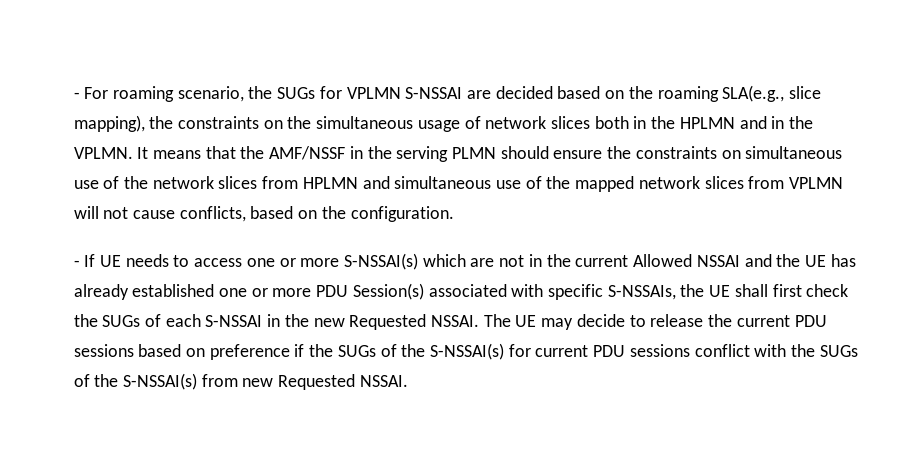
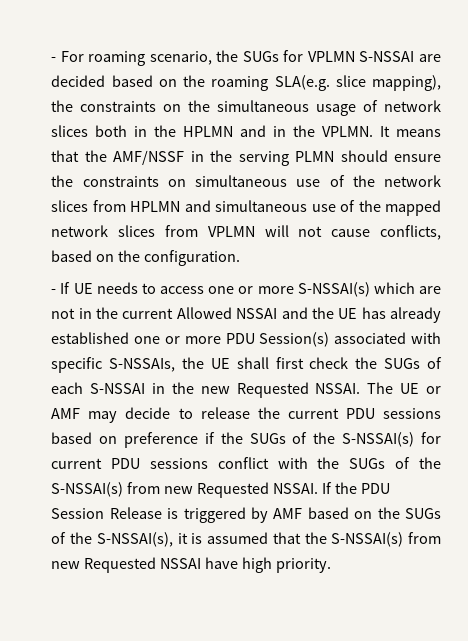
- - For roaming scenario, the SUGs for VPLMN S-NSSAI are decided based on the roaming SLA(e.g., slice mapping), the constraints on the simultaneous usage of network slices both in the HPLMN and in the VPLMN.
+ - For roaming scenario, the SUGs for VPLMN S-NSSAI are decided based on the roaming SLA(e.g. slice mapping), the constraints on the simultaneous usage of network slices both in the HPLMN and in the VPLMN.
- The UE may decide to release the current PDU sessions based on preference if the SUGs of the S-NSSAI(s) for current PDU sessions conflict with the SUGs of the S-NSSAI(s) from new Requested NSSAI.
+ The UE or AMF may decide to release the current PDU sessions based on preference if the SUGs of the S-NSSAI(s) for current PDU sessions conflict with the SUGs of the S-NSSAI(s) from new Requested NSSAI.
+ If the PDU Session Release is triggered by AMF based on the SUGs of the S-NSSAI(s), it is assumed that the S-NSSAI(s) from new Requested NSSAI have high priority.

